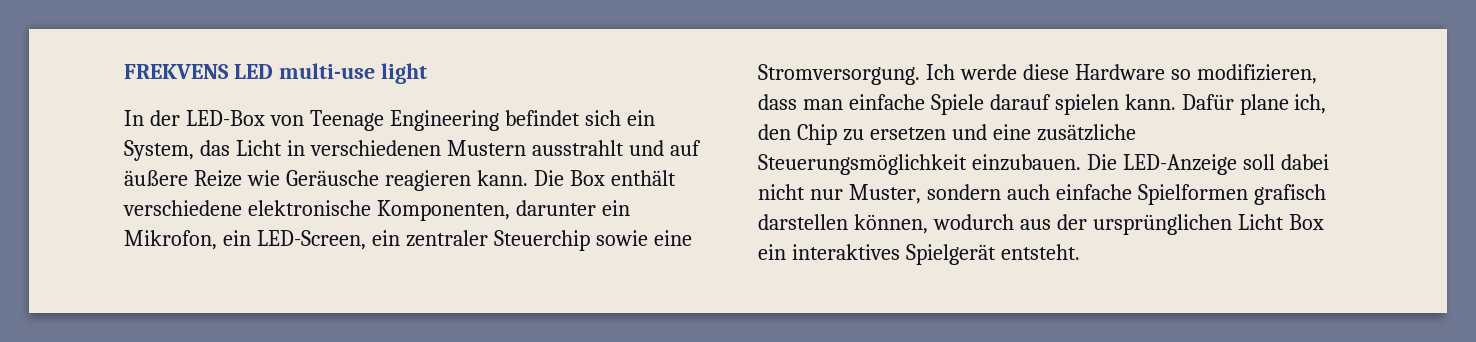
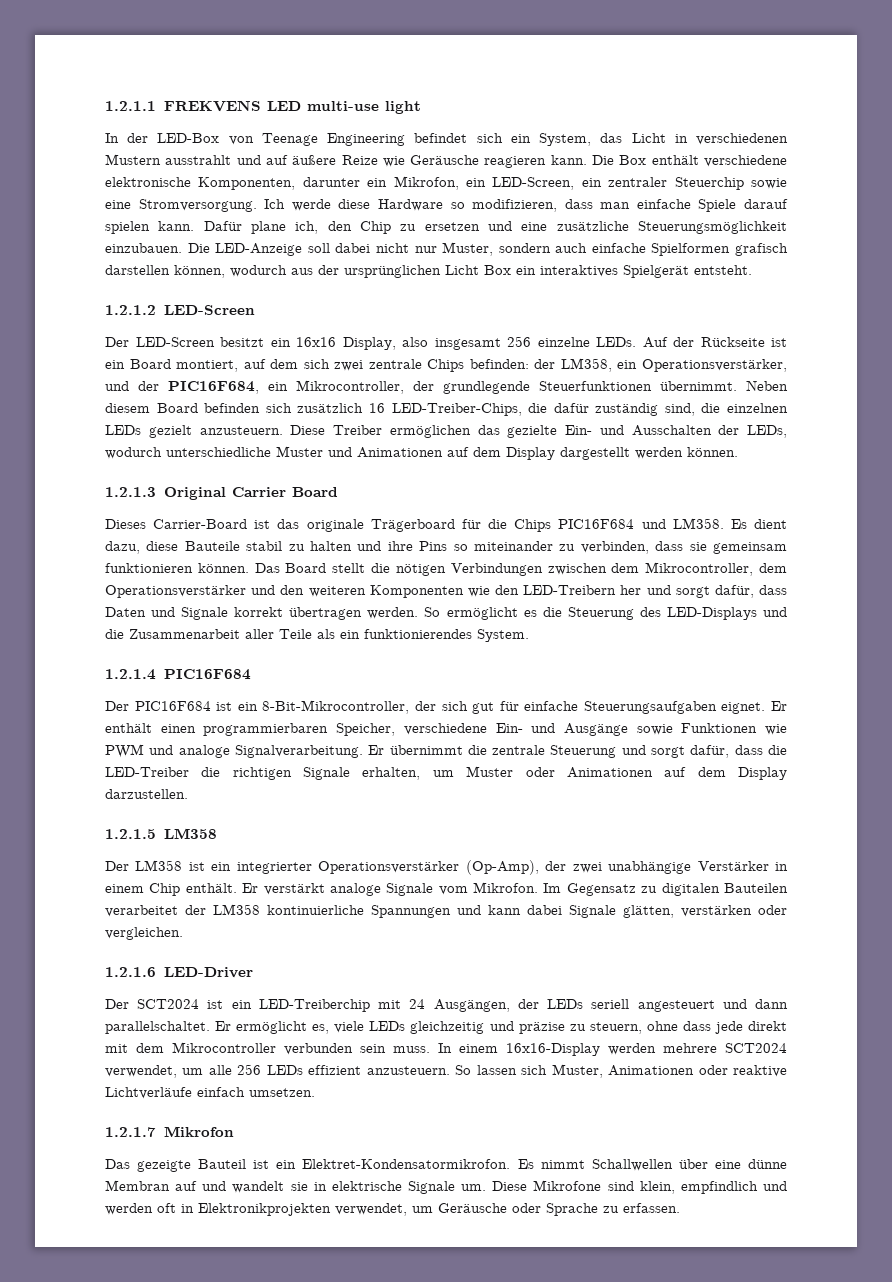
- FREKVENS LED multi-use light
+ 1.2.1.1 FREKVENS LED multi-use light
+ 1.2.1.2 LED-Screen
+ Der LED-Screen besitzt ein 16x16 Display, also insgesamt 256 einzelne LEDs. Auf der Rückseite ist ein Board montiert, auf dem sich zwei zentrale Chips befinden: der LM358, ein Operationsverstärker, und der PIC16F684, ein Mikrocontroller, der grundlegende Steuerfunktionen übernimmt. Neben diesem Board befinden sich zusätzlich 16 LED-Treiber-Chips, die dafür zuständig sind, die einzelnen LEDs gezielt anzusteuern. Diese Treiber ermöglichen das gezielte Ein- und Ausschalten der LEDs, wodurch unterschiedliche Muster und Animationen auf dem Display dargestellt werden können.
+ 1.2.1.3 Original Carrier Board
+ Dieses Carrier-Board ist das originale Trägerboard für die Chips PIC16F684 und LM358. Es dient dazu, diese Bauteile stabil zu halten und ihre Pins so miteinander zu verbinden, dass sie gemeinsam funktionieren können. Das Board stellt die nötigen Verbindungen zwischen dem Mikrocontroller, dem Operationsverstärker und den weiteren Komponenten wie den LED-Treibern her und sorgt dafür, dass Daten und Signale korrekt übertragen werden. So ermöglicht es die Steuerung des LED-Displays und die Zusammenarbeit aller Teile als ein funktionierendes System.
+ 1.2.1.4 PIC16F684
+ Der PIC16F684 ist ein 8-Bit-Mikrocontroller, der sich gut für einfache Steuerungsaufgaben eignet. Er enthält einen programmierbaren Speicher, verschiedene Ein- und Ausgänge sowie Funktionen wie PWM und analoge Signalverarbeitung. Er übernimmt die zentrale Steuerung und sorgt dafür, dass die LED-Treiber die richtigen Signale erhalten, um Muster oder Animationen auf dem Display darzustellen.
+ 1.2.1.5 LM358
+ Der LM358 ist ein integrierter Operationsverstärker (Op-Amp), der zwei unabhängige Verstärker in einem Chip enthält. Er verstärkt analoge Signale vom Mikrofon. Im Gegensatz zu digitalen Bauteilen verarbeitet der LM358 kontinuierliche Spannungen und kann dabei Signale glätten, verstärken oder vergleichen.
+ 1.2.1.6 LED-Driver
+ Der SCT2024 ist ein LED-Treiberchip mit 24 Ausgängen, der LEDs seriell angesteuert und dann parallelschaltet. Er ermöglicht es, viele LEDs gleichzeitig und präzise zu steuern, ohne dass jede direkt mit dem Mikrocontroller verbunden sein muss. In einem 16x16-Display werden mehrere SCT2024 verwendet, um alle 256 LEDs effizient anzusteuern. So lassen sich Muster, Animationen oder reaktive Lichtverläufe einfach umsetzen.
+ 1.2.1.7 Mikrofon
+ Das gezeigte Bauteil ist ein Elektret-Kondensatormikrofon. Es nimmt Schallwellen über eine dünne Membran auf und wandelt sie in elektrische Signale um. Diese Mikrofone sind klein, empfindlich und werden oft in Elektronikprojekten verwendet, um Geräusche oder Sprache zu erfassen.

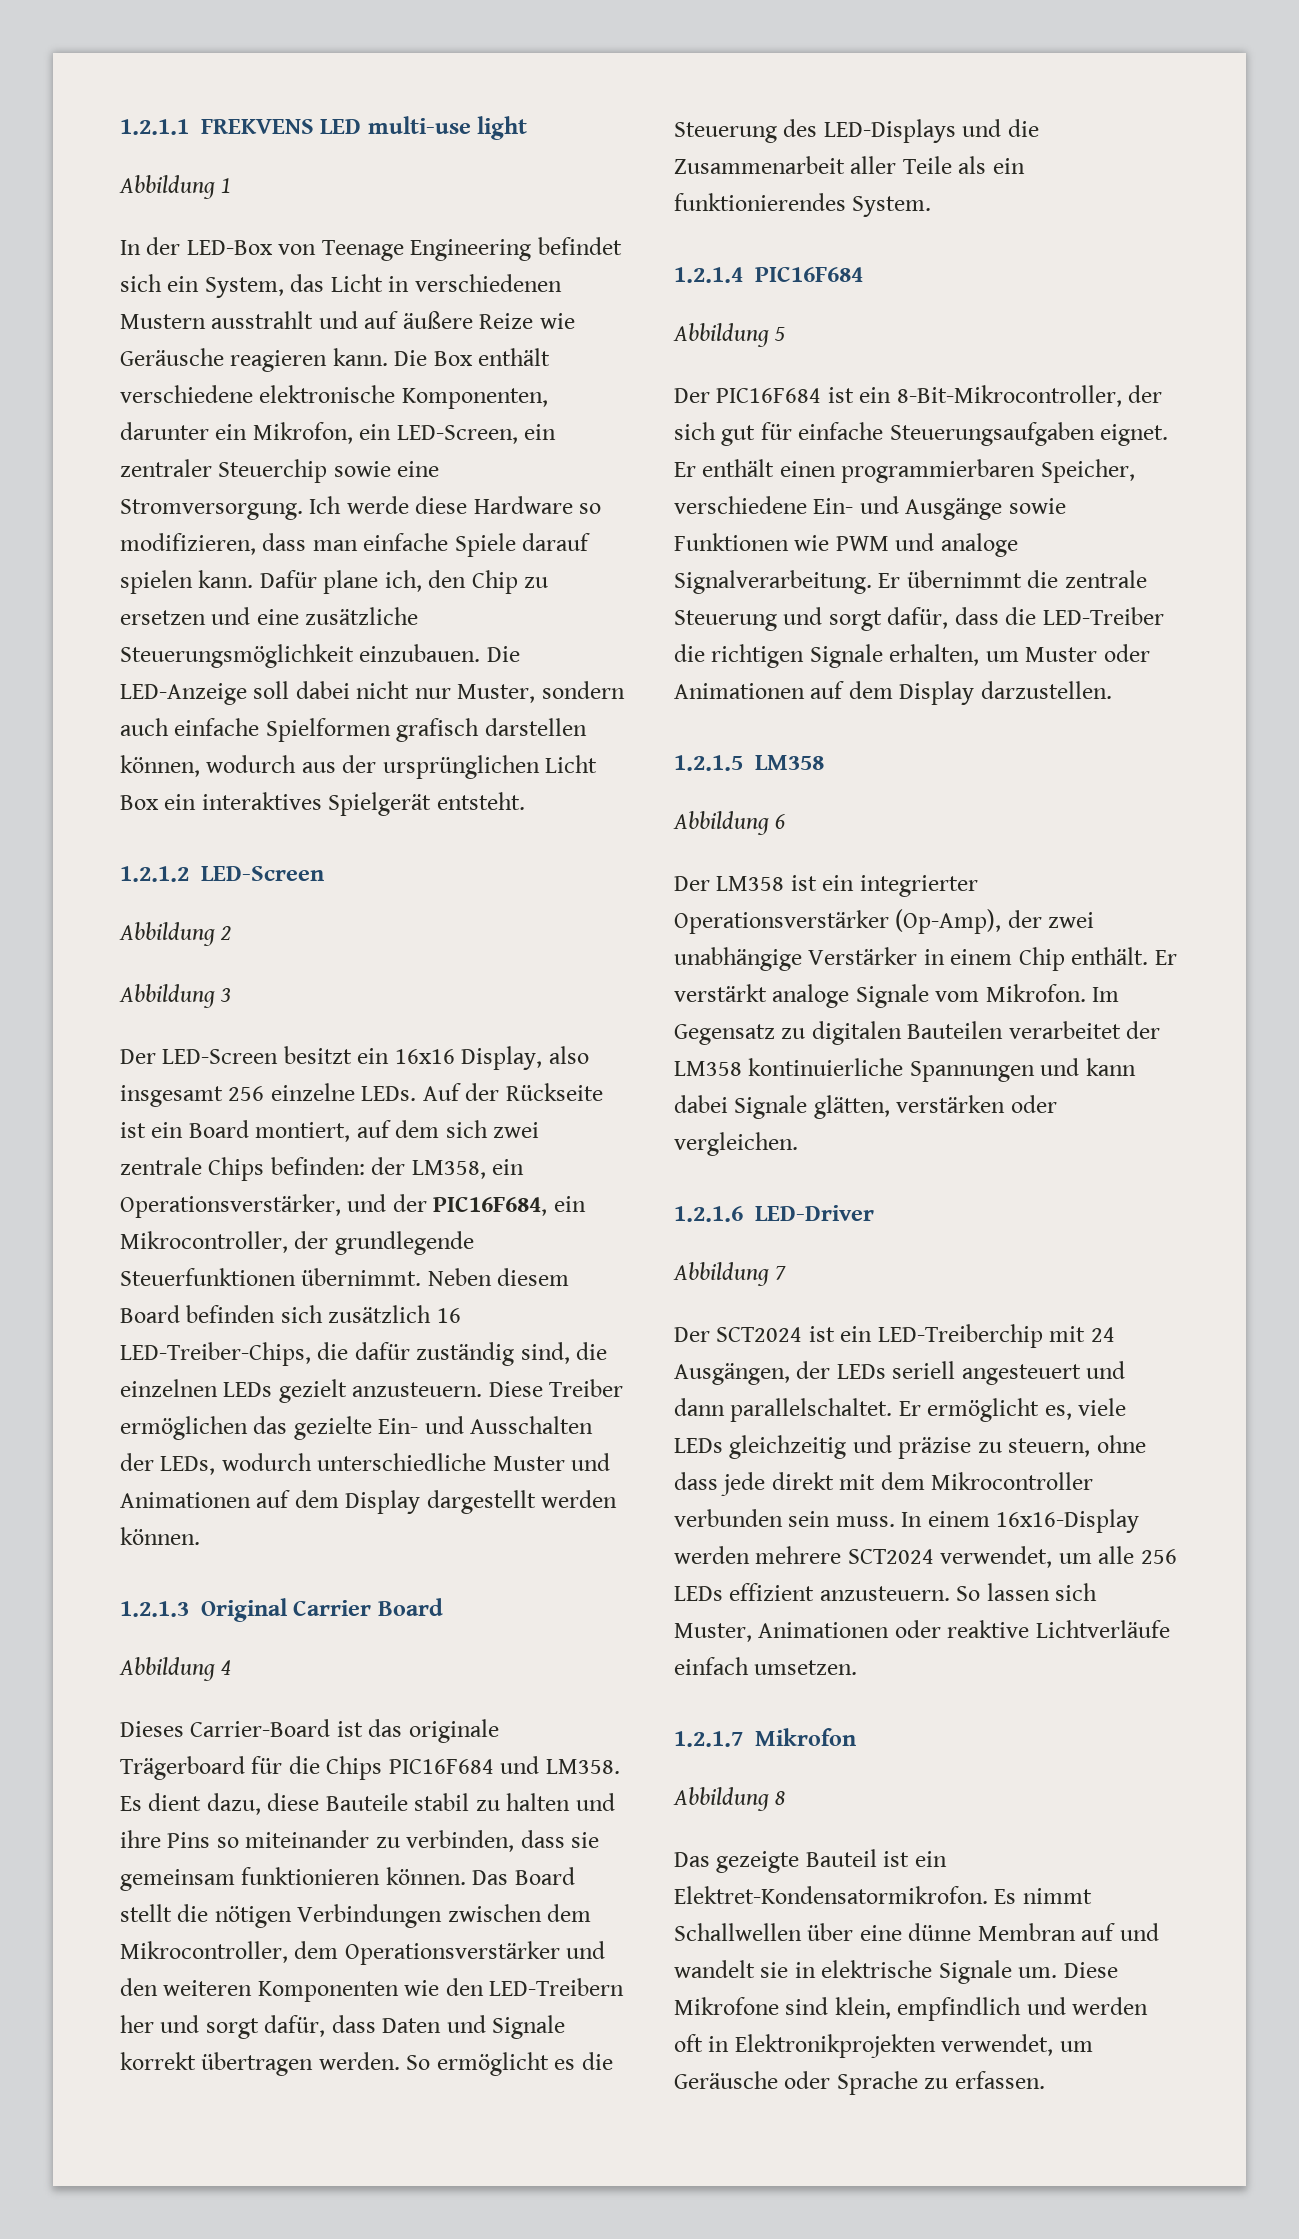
+ Abbildung 1
+ Abbildung 2
+ Abbildung 3
+ Abbildung 4
+ Abbildung 5
+ Abbildung 6
+ Abbildung 7
+ Abbildung 8

